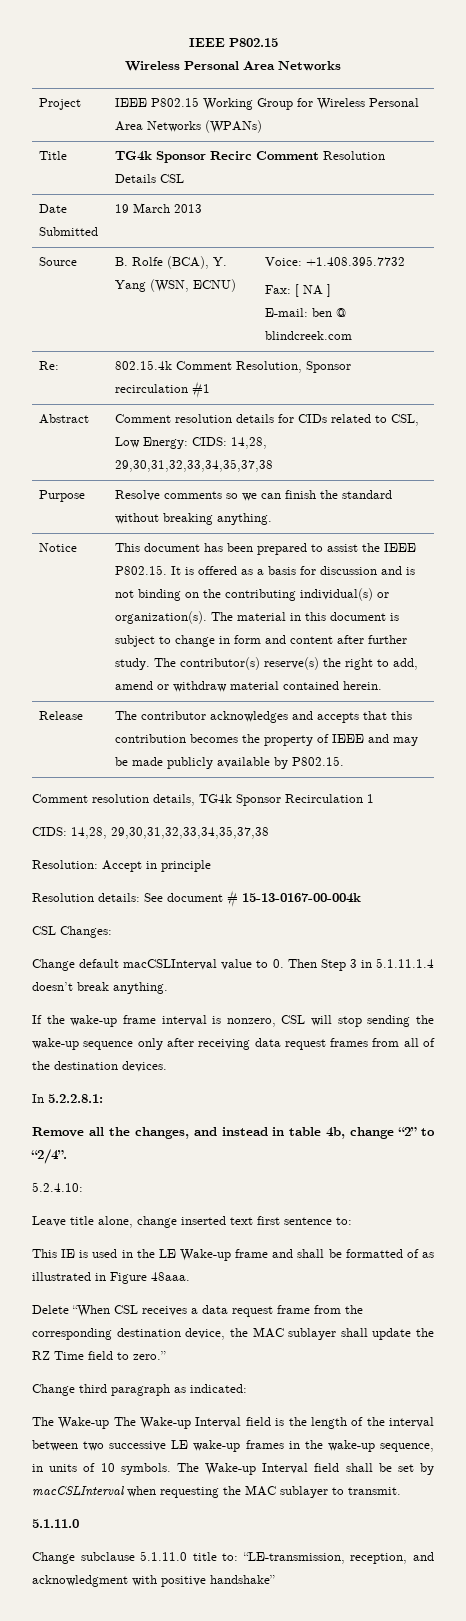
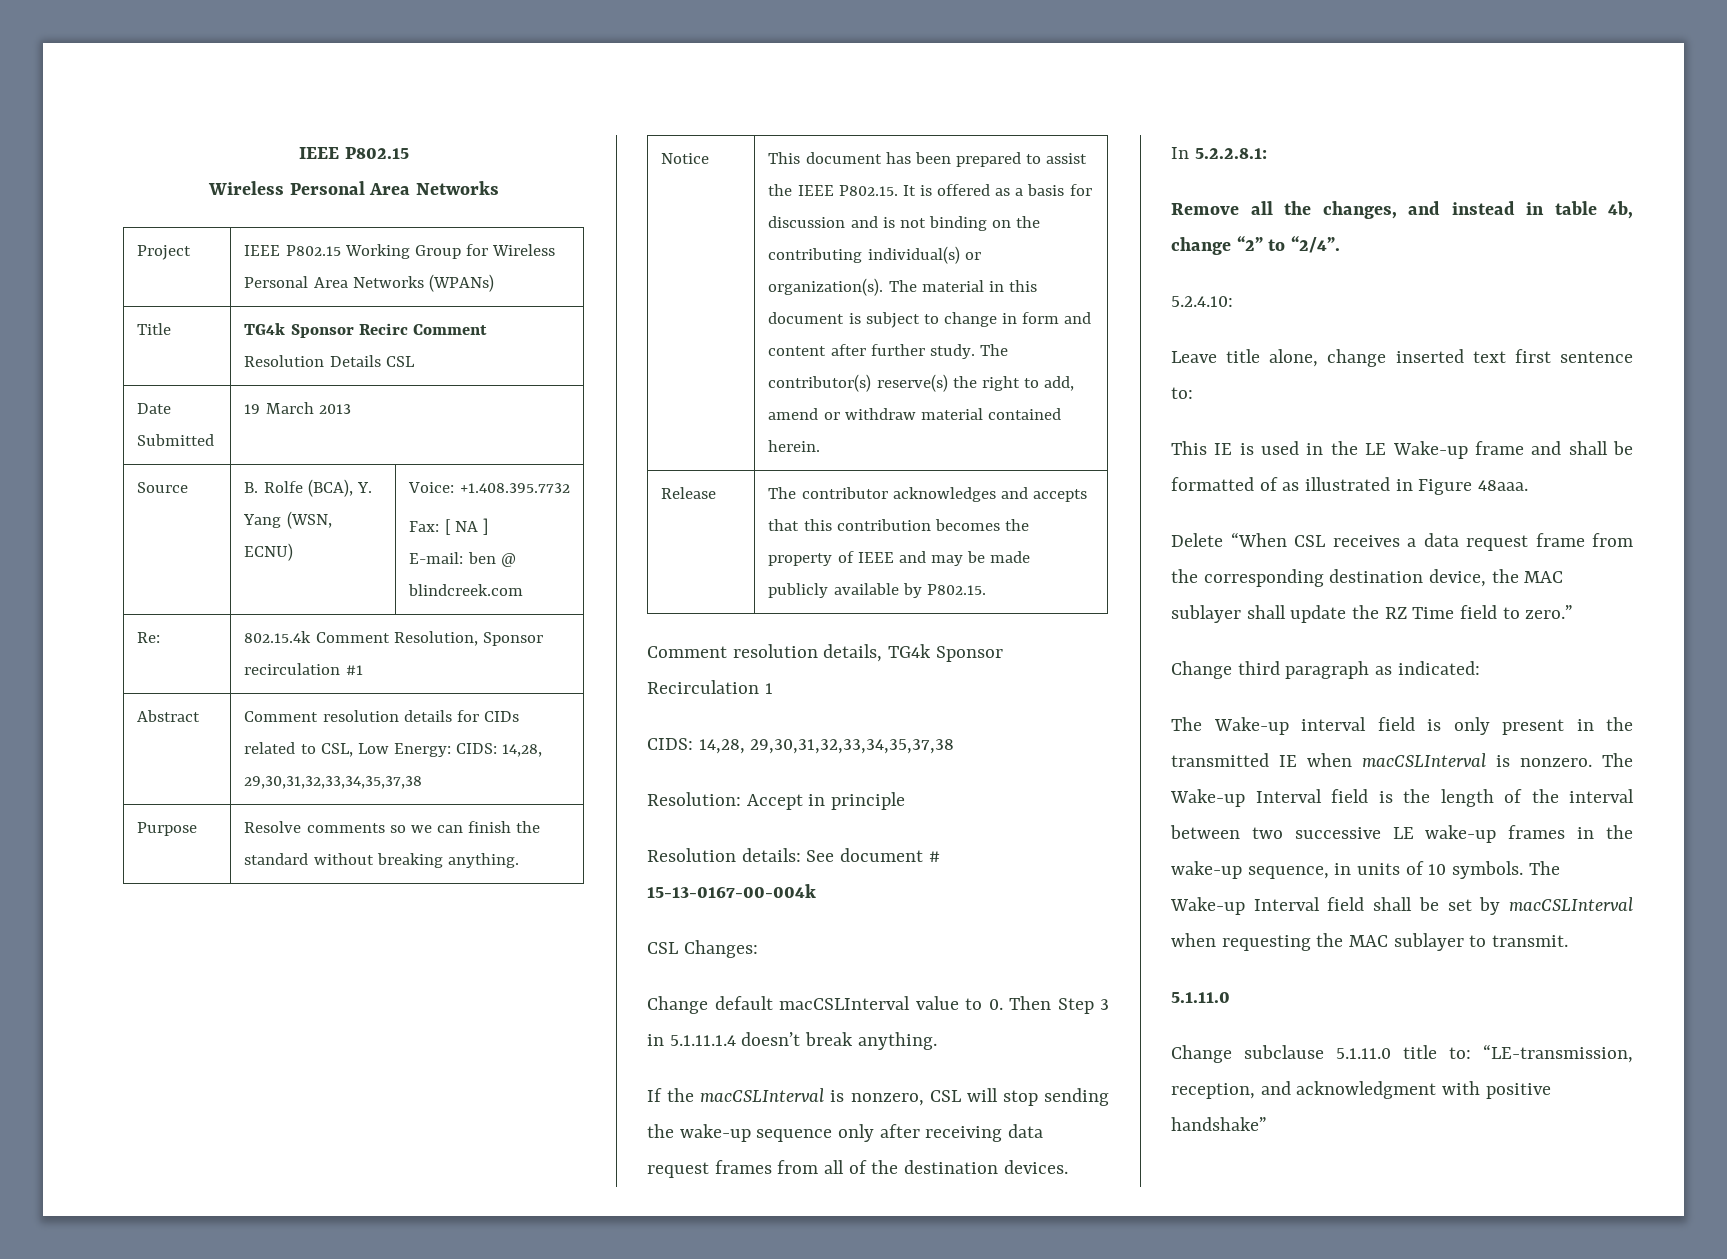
- If the wake-up frame interval is nonzero, CSL will stop sending the wake-up sequence only after receiving data request frames from all of the destination devices.
+ If the macCSLInterval is nonzero, CSL will stop sending the wake-up sequence only after receiving data request frames from all of the destination devices.
- The Wake-up The Wake-up Interval field is the length of the interval between two successive LE wake-up frames in the wake-up sequence, in units of 10 symbols.
+ The Wake-up interval field is only present in the transmitted IE when macCSLInterval is nonzero. The Wake-up Interval field is the length of the interval between two successive LE wake-up frames in the wake-up sequence, in units of 10 symbols.

